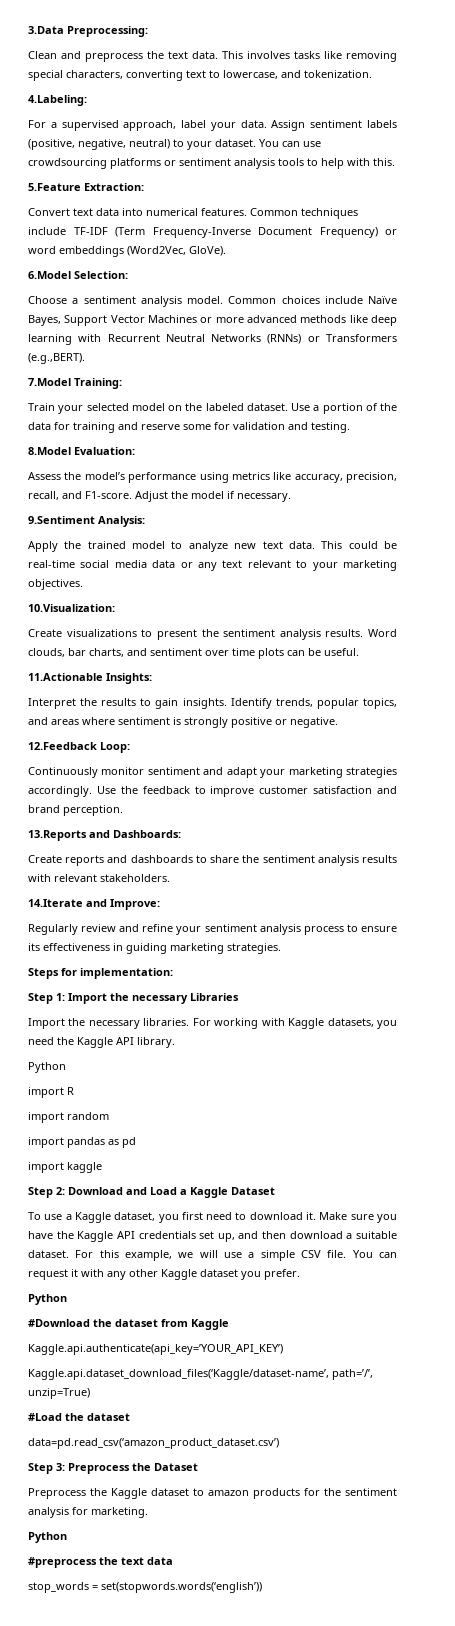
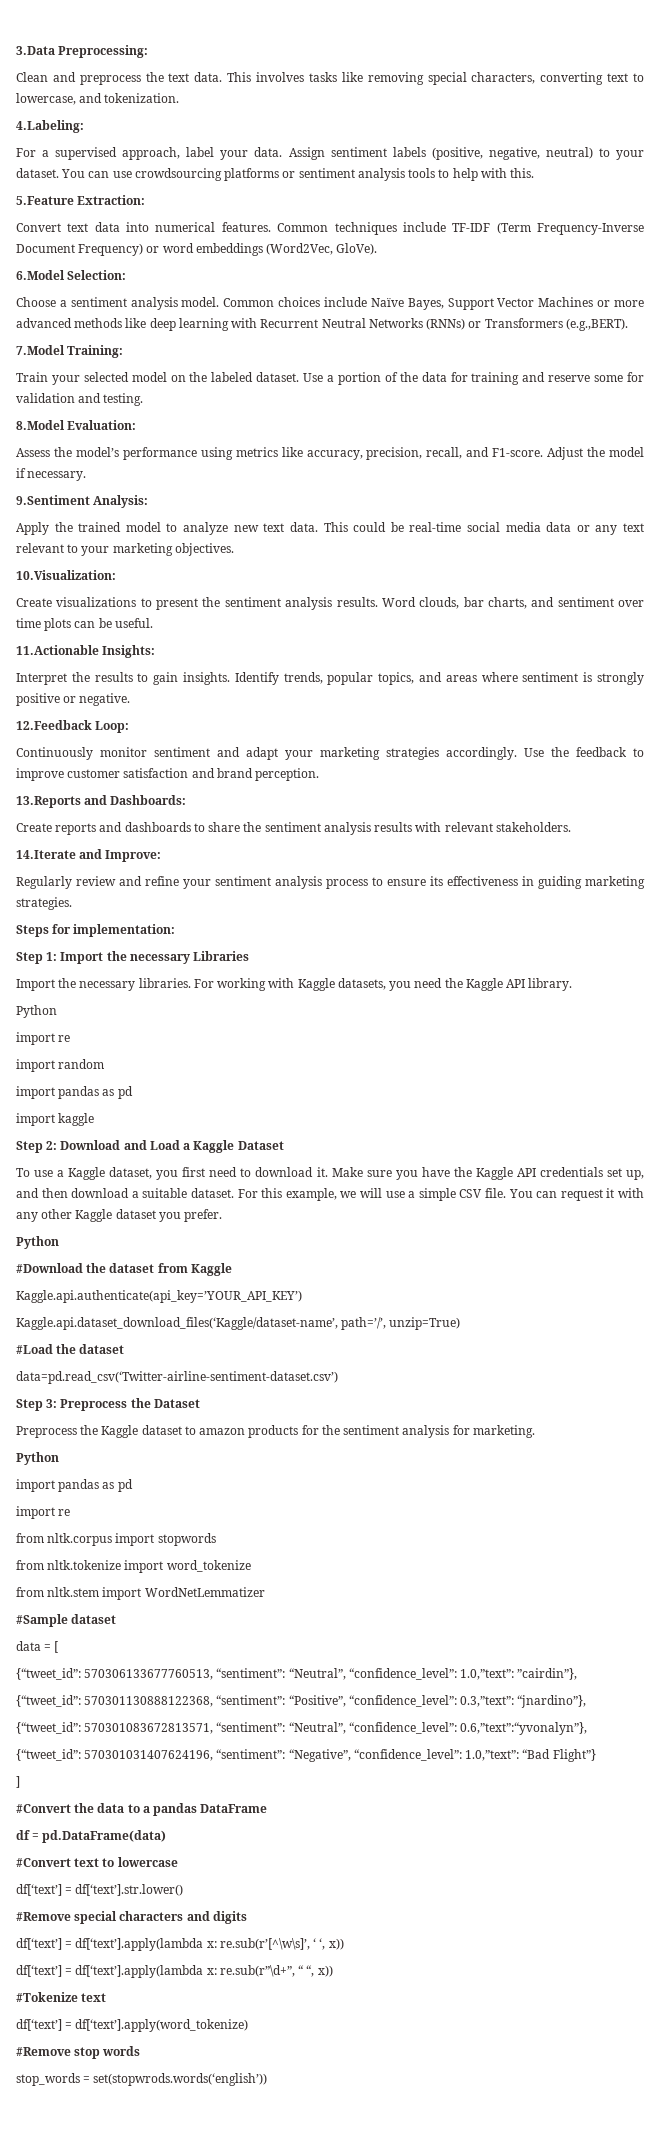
  For working with Kaggle datasets, you need the Kaggle API library.
  Python
- import R
+ import re
- data=pd.read_csv(‘amazon_product_dataset.csv’)
+ data=pd.read_csv(‘Twitter-airline-sentiment-dataset.csv’)
  Preprocess the Kaggle dataset to amazon products for the sentiment analysis for marketing.
  Python
- #preprocess the text data
+ import pandas as pd
+ import re
+ from nltk.corpus import stopwords
+ from nltk.tokenize import word_tokenize
+ from nltk.stem import WordNetLemmatizer
+ #Sample dataset
+ data = [
+ {“tweet_id”: 570306133677760513, “sentiment”: “Neutral”, “confidence_level”: 1.0,”text”: ”cairdin”},
+ {“tweet_id”: 570301130888122368, “sentiment”: “Positive”, “confidence_level”: 0.3,”text”: “jnardino”},
+ {“tweet_id”: 570301083672813571, “sentiment”: “Neutral”, “confidence_level”: 0.6,”text”:“yvonalyn”},
+ {“tweet_id”: 570301031407624196, “sentiment”: “Negative”, “confidence_level”: 1.0,”text”: “Bad Flight”}
+ ]
+ #Convert the data to a pandas DataFrame
+ df = pd.DataFrame(data)
+ #Convert text to lowercase
+ df[‘text’] = df[‘text’].str.lower()
+ #Remove special characters and digits
+ df[‘text’] = df[‘text’].apply(lambda x: re.sub(r’[^\w\s]’, ‘ ‘, x))
+ df[‘text’] = df[‘text’].apply(lambda x: re.sub(r”\d+”, “ “, x))
+ #Tokenize text
+ df[‘text’] = df[‘text’].apply(word_tokenize)
+ #Remove stop words
- stop_words = set(stopwords.words(‘english’))
+ stop_words = set(stopwrods.words(‘english’))

